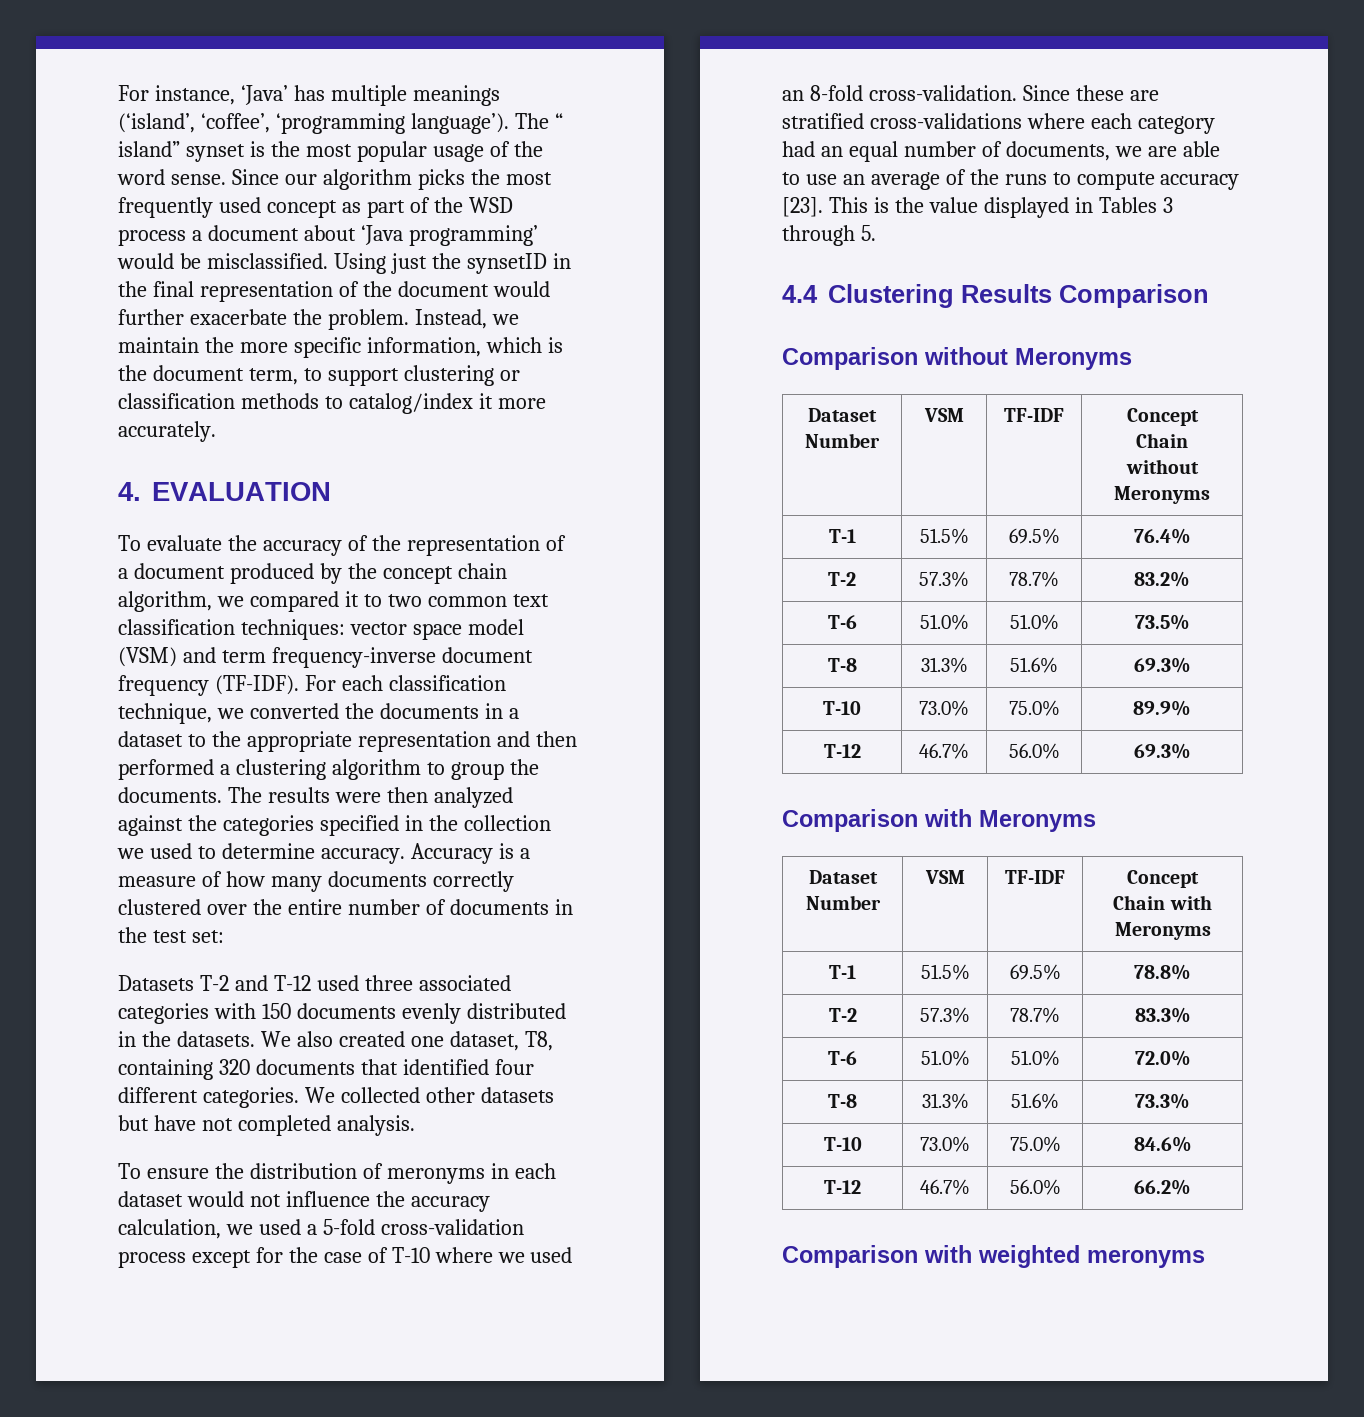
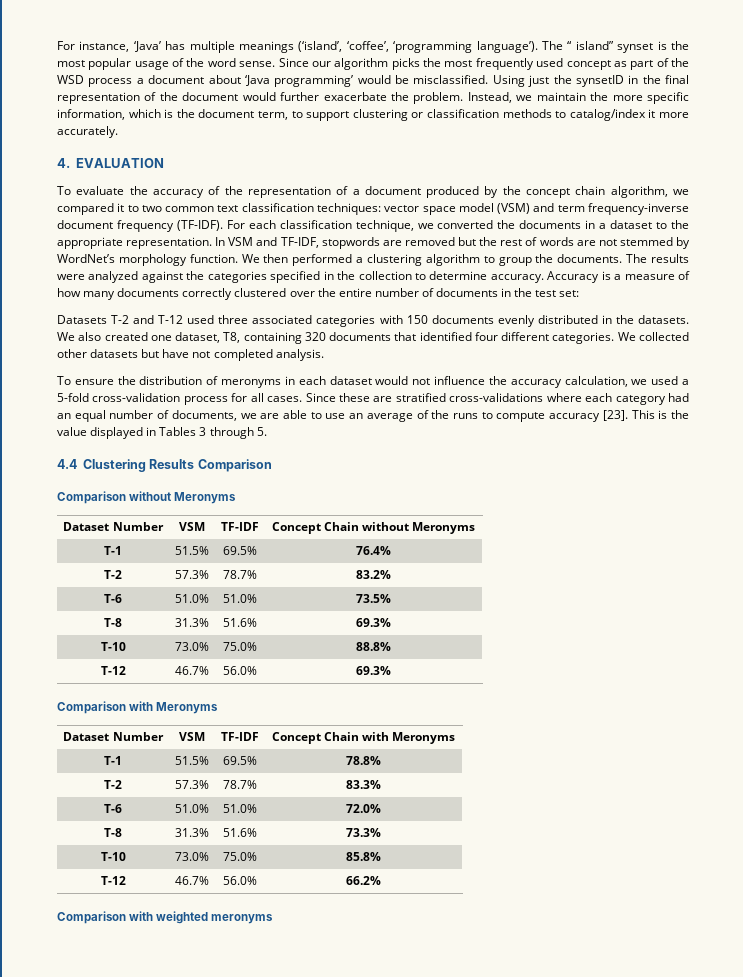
- For each classification technique, we converted the documents in a dataset to the appropriate representation and then performed a clustering algorithm to group the documents.
+ For each classification technique, we converted the documents in a dataset to the appropriate representation. In VSM and TF-IDF, stopwords are removed but the rest of words are not stemmed by WordNet’s morphology function. We then performed a clustering algorithm to group the documents.
- The results were then analyzed against the categories specified in the collection we used to determine accuracy.
+ The results were analyzed against the categories specified in the collection to determine accuracy.
- To ensure the distribution of meronyms in each dataset would not influence the accuracy calculation, we used a 5-fold cross-validation process except for the case of T-10 where we used an 8-fold cross-validation.
+ To ensure the distribution of meronyms in each dataset would not influence the accuracy calculation, we used a 5-fold cross-validation process for all cases.
- T-10 | 73.0% | 75.0% | 89.9%
+ T-10 | 73.0% | 75.0% | 88.8%
- T-10 | 73.0% | 75.0% | 84.6%
+ T-10 | 73.0% | 75.0% | 85.8%

